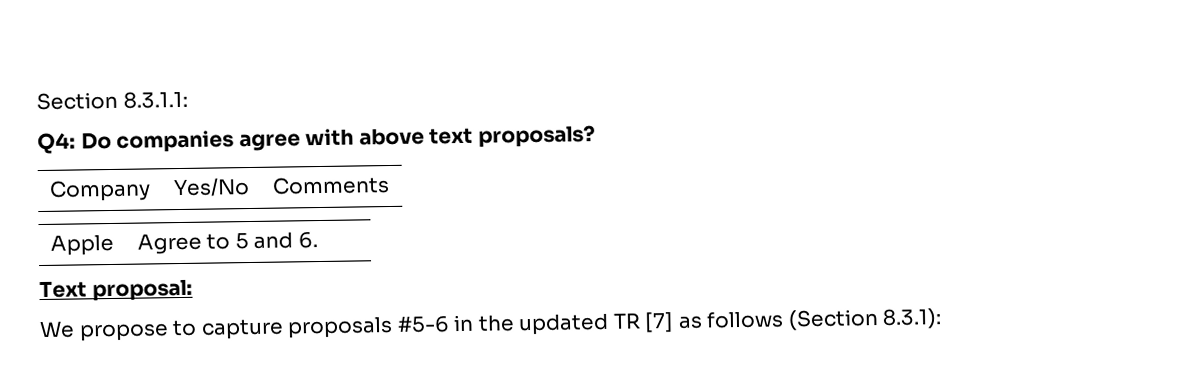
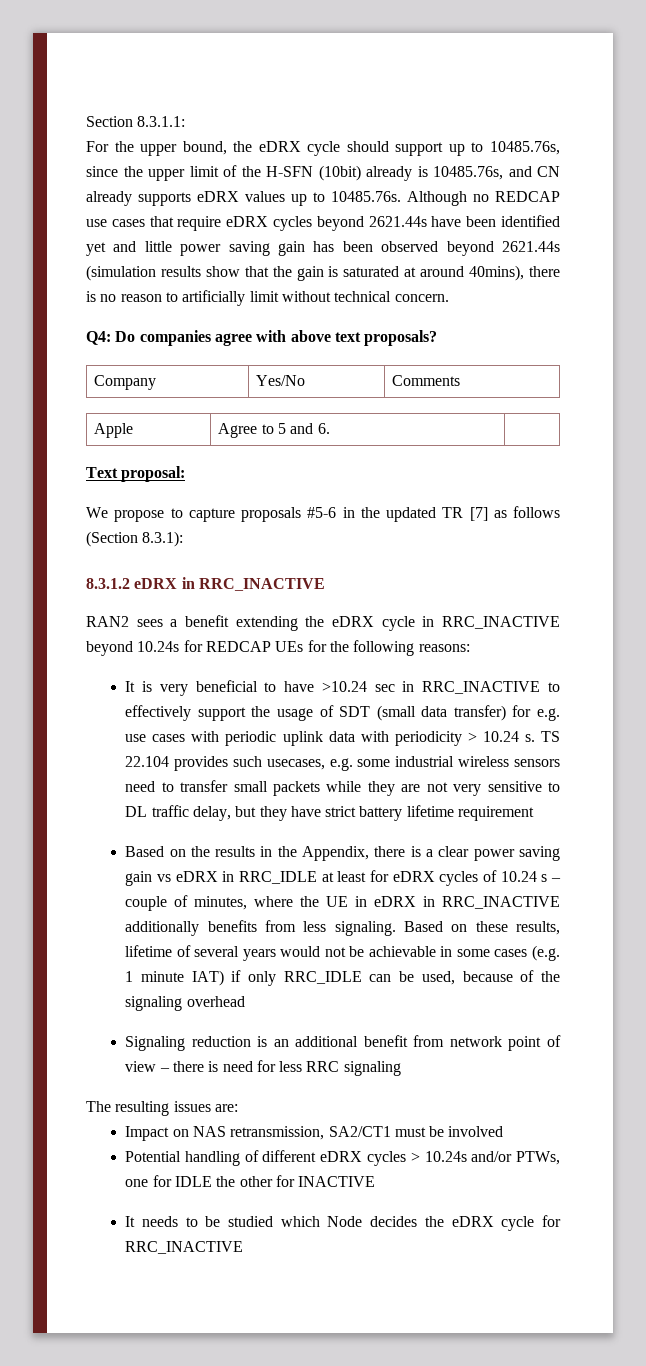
+ For the upper bound, the eDRX cycle should support up to 10485.76s, since the upper limit of the H-SFN (10bit) already is 10485.76s, and CN already supports eDRX values up to 10485.76s. Although no REDCAP use cases that require eDRX cycles beyond 2621.44s have been identified yet and little power saving gain has been observed beyond 2621.44s (simulation results show that the gain is saturated at around 40mins), there is no reason to artificially limit without technical concern.
+ 8.3.1.2 eDRX in RRC_INACTIVE
+ RAN2 sees a benefit extending the eDRX cycle in RRC_INACTIVE beyond 10.24s for REDCAP UEs for the following reasons:
+ It is very beneficial to have >10.24 sec in RRC_INACTIVE to effectively support the usage of SDT (small data transfer) for e.g. use cases with periodic uplink data with periodicity > 10.24 s. TS 22.104 provides such usecases, e.g. some industrial wireless sensors need to transfer small packets while they are not very sensitive to DL traffic delay, but they have strict battery lifetime requirement
+ Based on the results in the Appendix, there is a clear power saving gain vs eDRX in RRC_IDLE at least for eDRX cycles of 10.24 s – couple of minutes, where the UE in eDRX in RRC_INACTIVE additionally benefits from less signaling. Based on these results, lifetime of several years would not be achievable in some cases (e.g. 1 minute IAT) if only RRC_IDLE can be used, because of the signaling overhead
+ Signaling reduction is an additional benefit from network point of view – there is need for less RRC signaling
+ The resulting issues are:
+ Impact on NAS retransmission, SA2/CT1 must be involved
+ Potential handling of different eDRX cycles > 10.24s and/or PTWs, one for IDLE the other for INACTIVE
+ It needs to be studied which Node decides the eDRX cycle for RRC_INACTIVE

